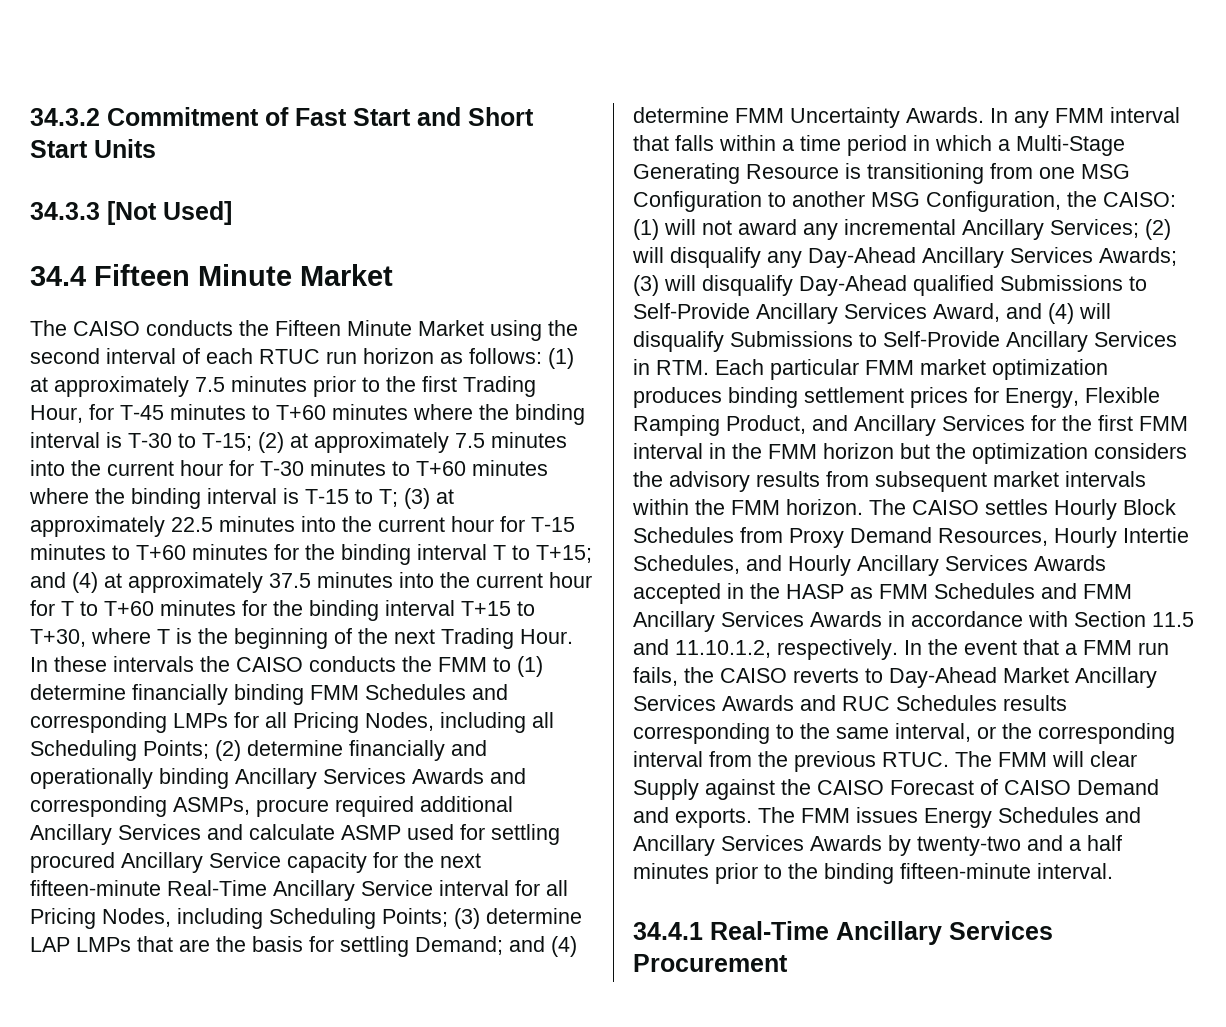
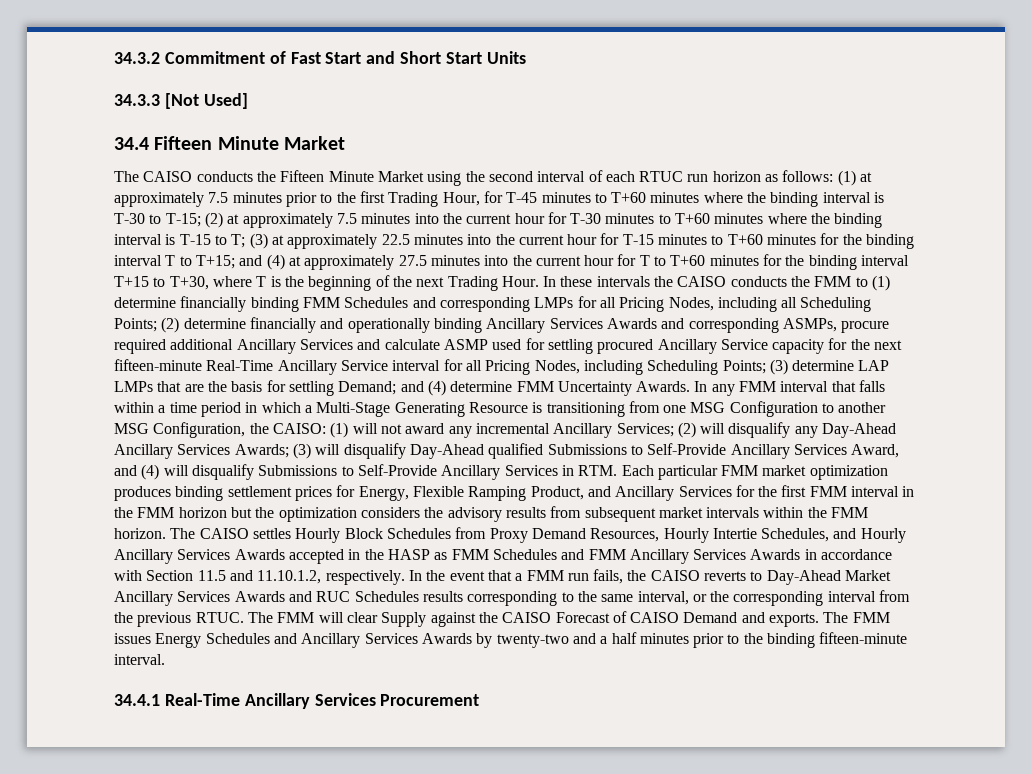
- and (4) at approximately 37.5 minutes into the current hour for T to T+60 minutes for the binding interval T+15 to T+30, where T is the beginning of the next Trading Hour.
+ and (4) at approximately 27.5 minutes into the current hour for T to T+60 minutes for the binding interval T+15 to T+30, where T is the beginning of the next Trading Hour.

